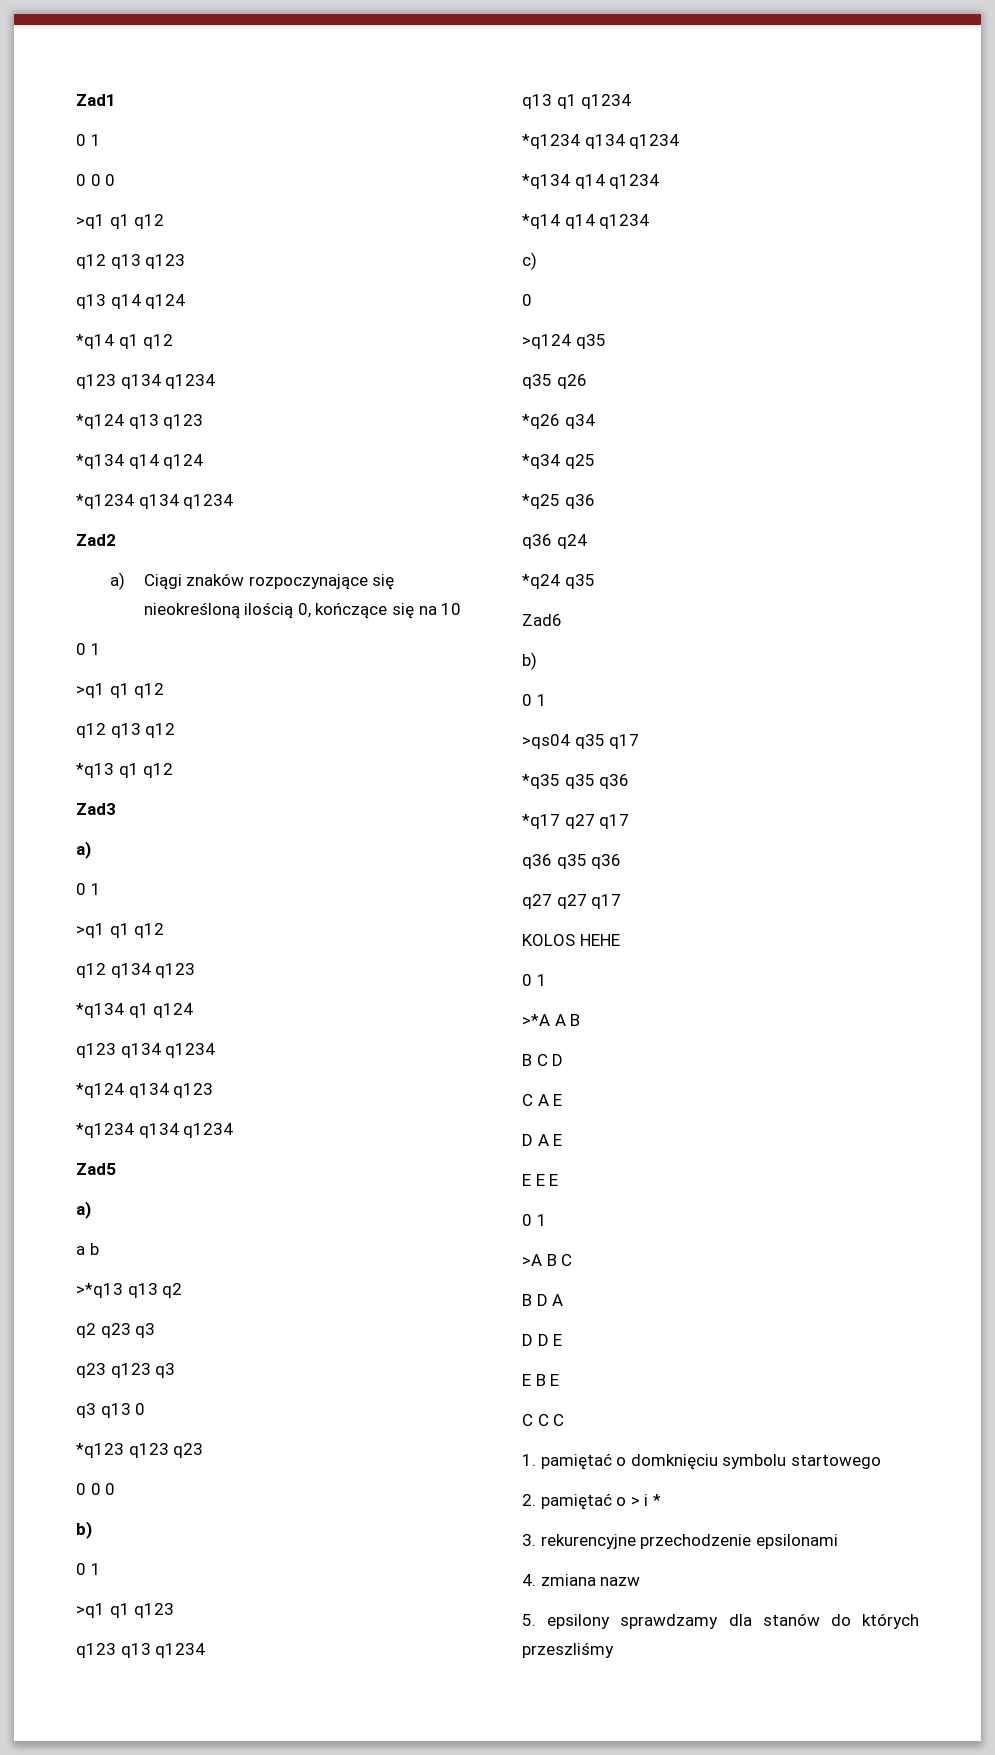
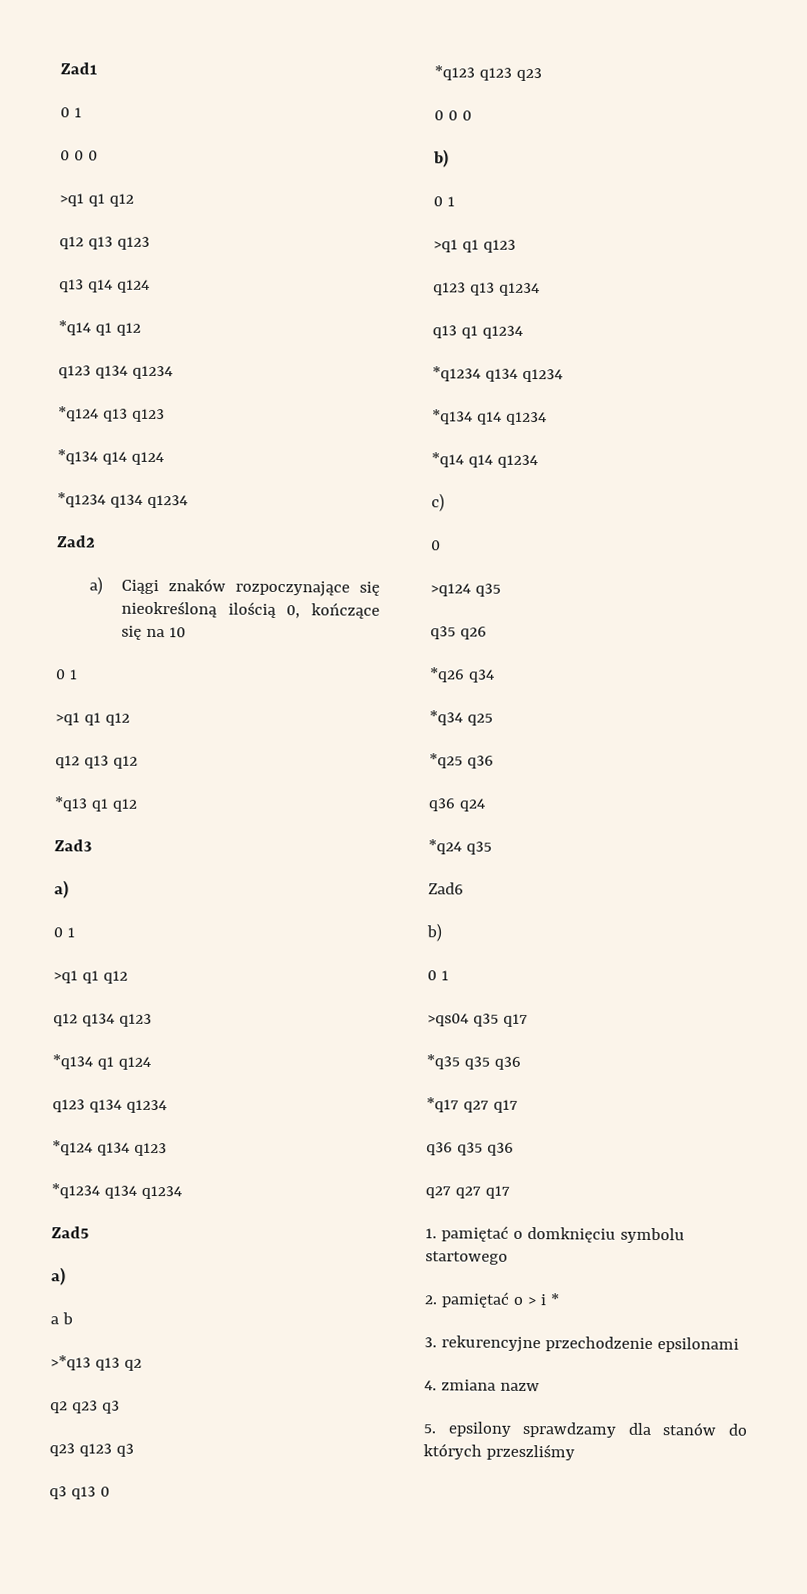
- KOLOS HEHE
- 0 1
- >*A A B
- B C D
- C A E
- D A E
- E E E
- 0 1
- >A B C
- B D A
- D D E
- E B E
- C C C

